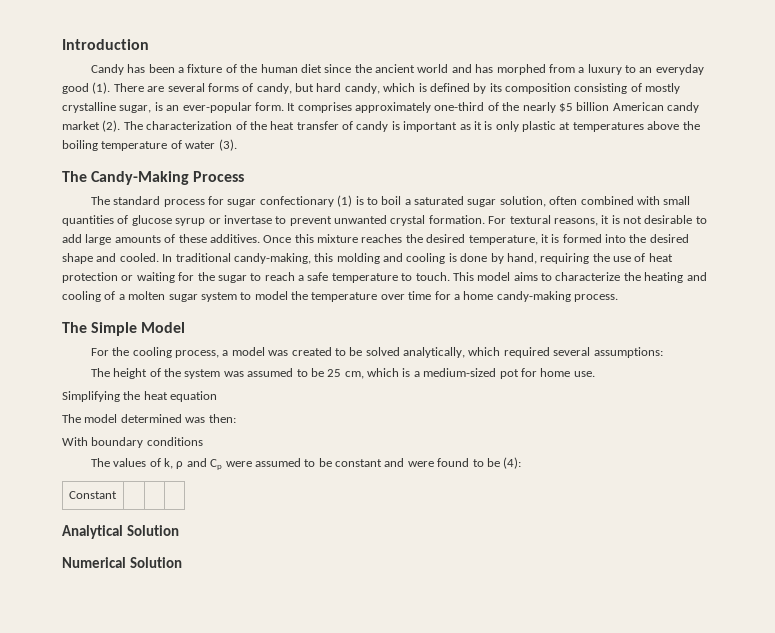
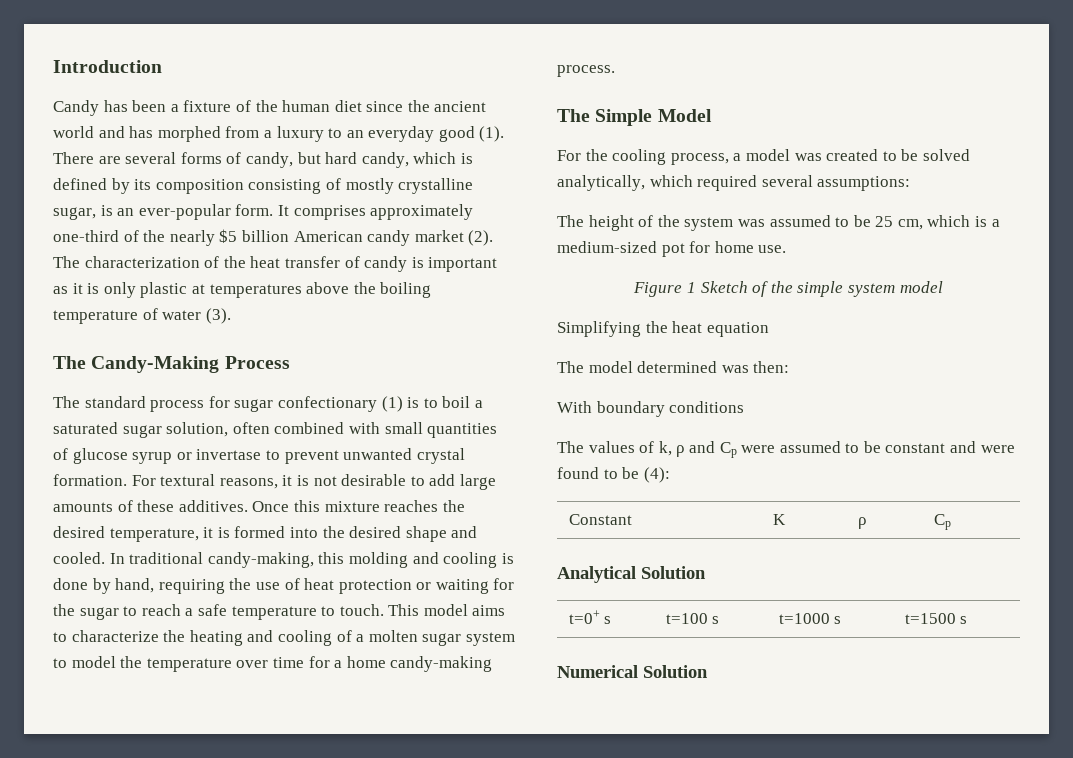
+ Figure 1 Sketch of the simple system model
- Constant | | |
+ Constant | K | ρ | Cp
+ t=0+ s | t=100 s | t=1000 s | t=1500 s

